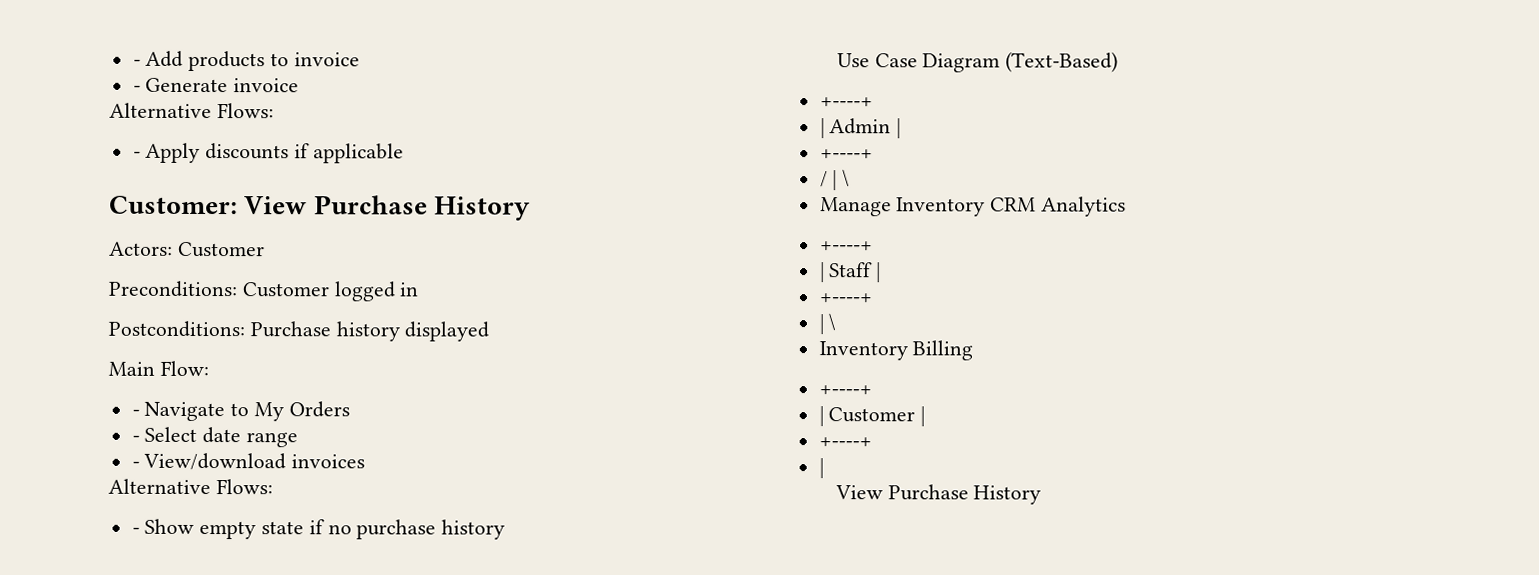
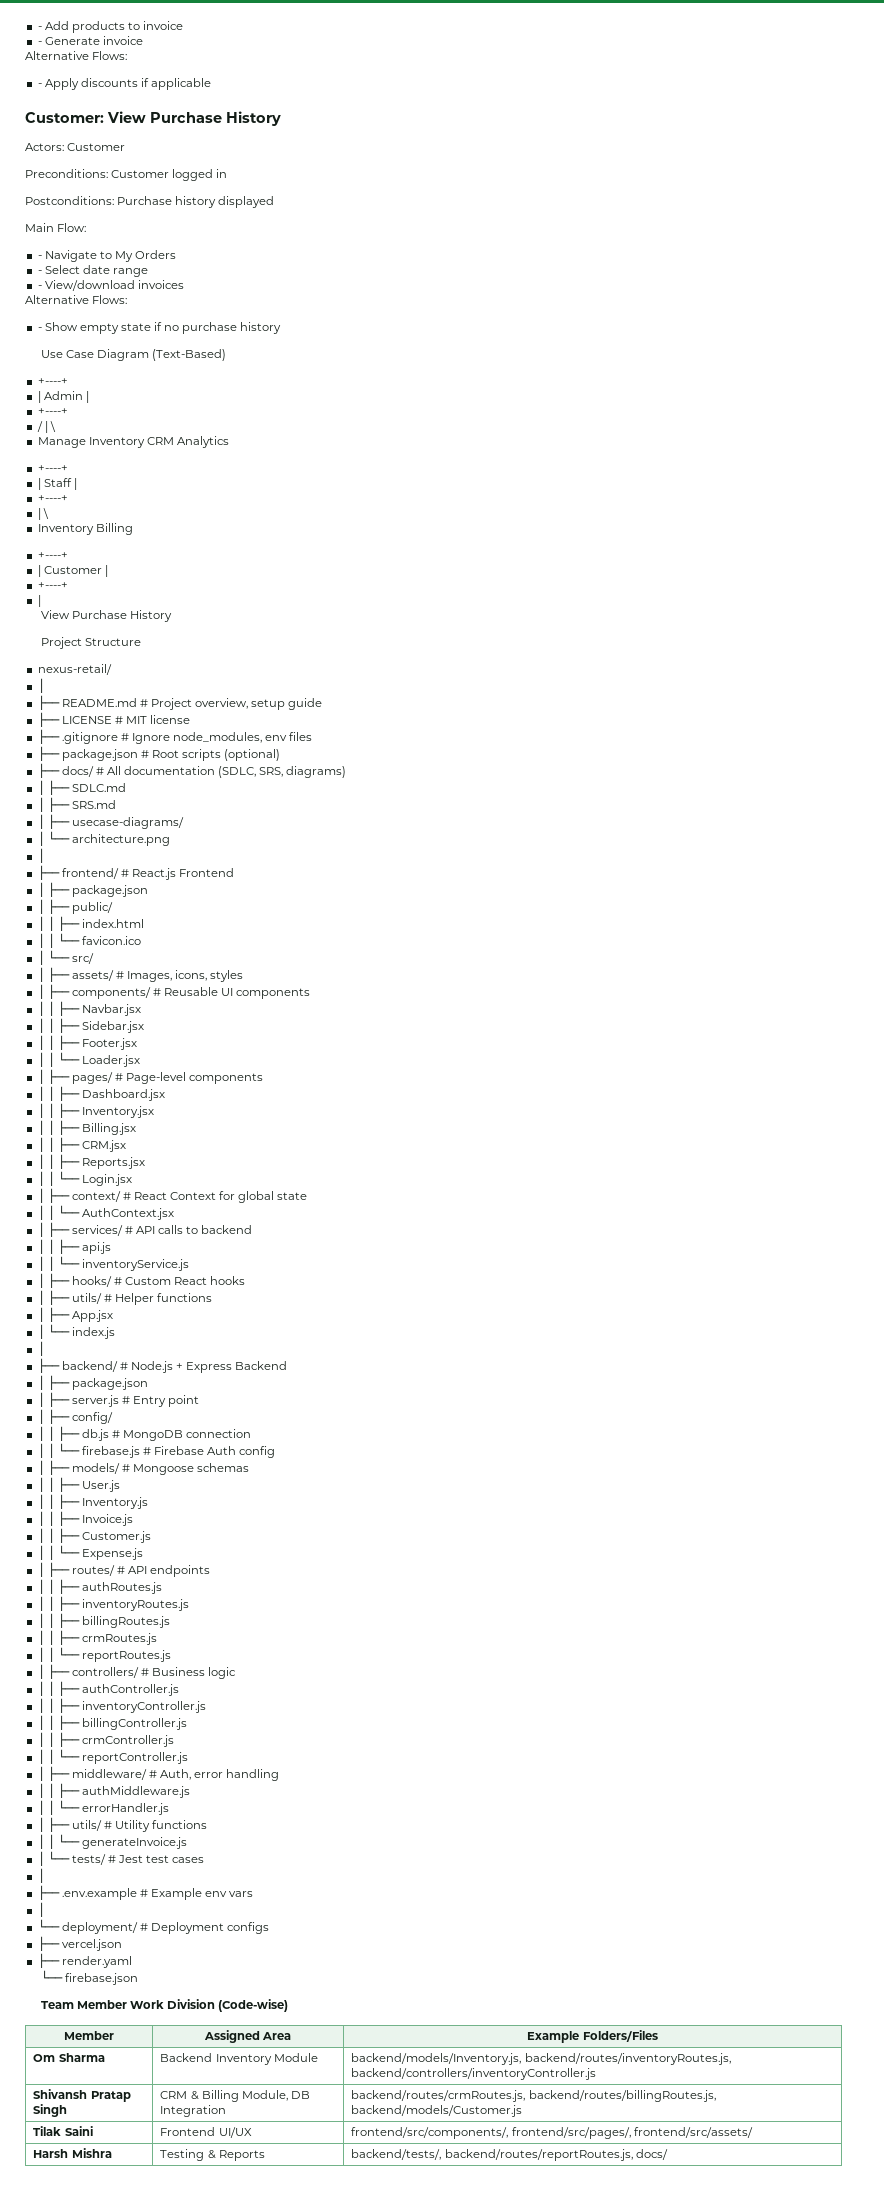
+ Project Structure
+ nexus-retail/
+ │
+ ├── README.md # Project overview, setup guide
+ ├── LICENSE # MIT license
+ ├── .gitignore # Ignore node_modules, env files
+ ├── package.json # Root scripts (optional)
+ ├── docs/ # All documentation (SDLC, SRS, diagrams)
+ │ ├── SDLC.md
+ │ ├── SRS.md
+ │ ├── usecase-diagrams/
+ │ └── architecture.png
+ │
+ ├── frontend/ # React.js Frontend
+ │ ├── package.json
+ │ ├── public/
+ │ │ ├── index.html
+ │ │ └── favicon.ico
+ │ └── src/
+ │ ├── assets/ # Images, icons, styles
+ │ ├── components/ # Reusable UI components
+ │ │ ├── Navbar.jsx
+ │ │ ├── Sidebar.jsx
+ │ │ ├── Footer.jsx
+ │ │ └── Loader.jsx
+ │ ├── pages/ # Page-level components
+ │ │ ├── Dashboard.jsx
+ │ │ ├── Inventory.jsx
+ │ │ ├── Billing.jsx
+ │ │ ├── CRM.jsx
+ │ │ ├── Reports.jsx
+ │ │ └── Login.jsx
+ │ ├── context/ # React Context for global state
+ │ │ └── AuthContext.jsx
+ │ ├── services/ # API calls to backend
+ │ │ ├── api.js
+ │ │ └── inventoryService.js
+ │ ├── hooks/ # Custom React hooks
+ │ ├── utils/ # Helper functions
+ │ ├── App.jsx
+ │ └── index.js
+ │
+ ├── backend/ # Node.js + Express Backend
+ │ ├── package.json
+ │ ├── server.js # Entry point
+ │ ├── config/
+ │ │ ├── db.js # MongoDB connection
+ │ │ └── firebase.js # Firebase Auth config
+ │ ├── models/ # Mongoose schemas
+ │ │ ├── User.js
+ │ │ ├── Inventory.js
+ │ │ ├── Invoice.js
+ │ │ ├── Customer.js
+ │ │ └── Expense.js
+ │ ├── routes/ # API endpoints
+ │ │ ├── authRoutes.js
+ │ │ ├── inventoryRoutes.js
+ │ │ ├── billingRoutes.js
+ │ │ ├── crmRoutes.js
+ │ │ └── reportRoutes.js
+ │ ├── controllers/ # Business logic
+ │ │ ├── authController.js
+ │ │ ├── inventoryController.js
+ │ │ ├── billingController.js
+ │ │ ├── crmController.js
+ │ │ └── reportController.js
+ │ ├── middleware/ # Auth, error handling
+ │ │ ├── authMiddleware.js
+ │ │ └── errorHandler.js
+ │ ├── utils/ # Utility functions
+ │ │ └── generateInvoice.js
+ │ └── tests/ # Jest test cases
+ │
+ ├── .env.example # Example env vars
+ │
+ └── deployment/ # Deployment configs
+ ├── vercel.json
+ ├── render.yaml
+ └── firebase.json
+ Team Member Work Division (Code-wise)
+ Member | Assigned Area | Example Folders/Files
+ Om Sharma | Backend Inventory Module | backend/models/Inventory.js, backend/routes/inventoryRoutes.js, backend/controllers/inventoryController.js
+ Shivansh Pratap Singh | CRM & Billing Module, DB Integration | backend/routes/crmRoutes.js, backend/routes/billingRoutes.js, backend/models/Customer.js
+ Tilak Saini | Frontend UI/UX | frontend/src/components/, frontend/src/pages/, frontend/src/assets/
+ Harsh Mishra | Testing & Reports | backend/tests/, backend/routes/reportRoutes.js, docs/

